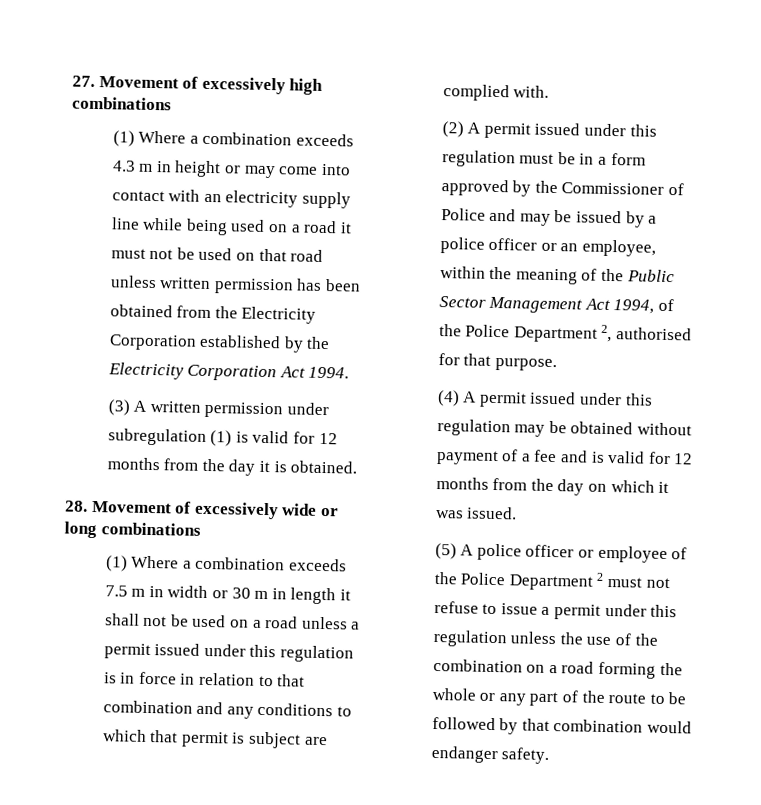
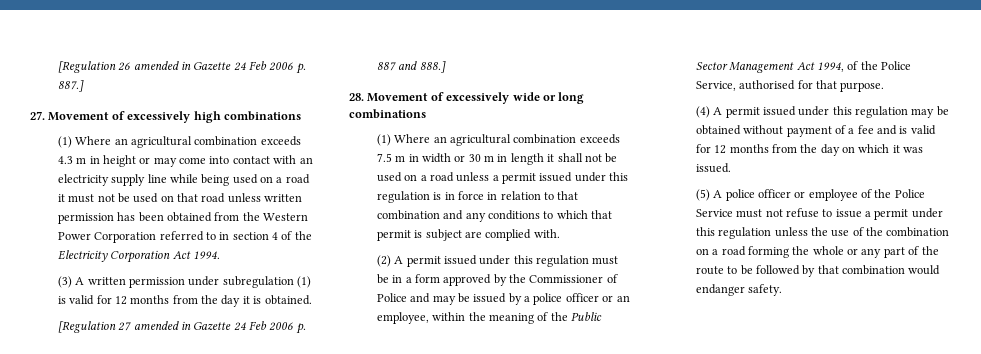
+ [Regulation 26 amended in Gazette 24 Feb 2006 p. 887.]
- (1) Where a combination exceeds 4.3 m in height or may come into contact with an electricity supply line while being used on a road it must not be used on that road unless written permission has been obtained from the Electricity Corporation established by the Electricity Corporation Act 1994.
+ (1) Where an agricultural combination exceeds 4.3 m in height or may come into contact with an electricity supply line while being used on a road it must not be used on that road unless written permission has been obtained from the Western Power Corporation referred to in section 4 of the Electricity Corporation Act 1994.
+ [Regulation 27 amended in Gazette 24 Feb 2006 p. 887 and 888.]
- (1) Where a combination exceeds 7.5 m in width or 30 m in length it shall not be used on a road unless a permit issued under this regulation is in force in relation to that combination and any conditions to which that permit is subject are complied with.
+ (1) Where an agricultural combination exceeds 7.5 m in width or 30 m in length it shall not be used on a road unless a permit issued under this regulation is in force in relation to that combination and any conditions to which that permit is subject are complied with.
- (2) A permit issued under this regulation must be in a form approved by the Commissioner of Police and may be issued by a police officer or an employee, within the meaning of the Public Sector Management Act 1994, of the Police Department 2, authorised for that purpose.
+ (2) A permit issued under this regulation must be in a form approved by the Commissioner of Police and may be issued by a police officer or an employee, within the meaning of the Public Sector Management Act 1994, of the Police Service, authorised for that purpose.
- (5) A police officer or employee of the Police Department 2 must not refuse to issue a permit under this regulation unless the use of the combination on a road forming the whole or any part of the route to be followed by that combination would endanger safety.
+ (5) A police officer or employee of the Police Service must not refuse to issue a permit under this regulation unless the use of the combination on a road forming the whole or any part of the route to be followed by that combination would endanger safety.

